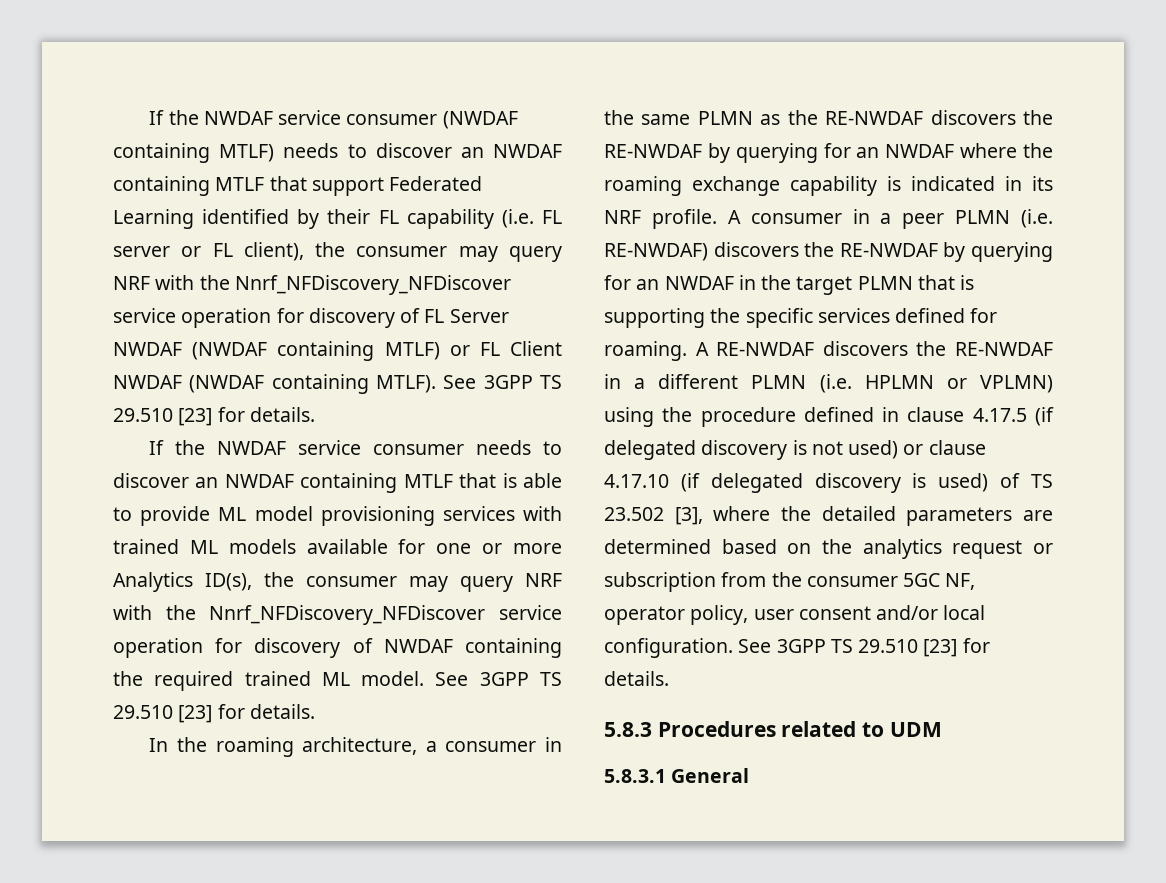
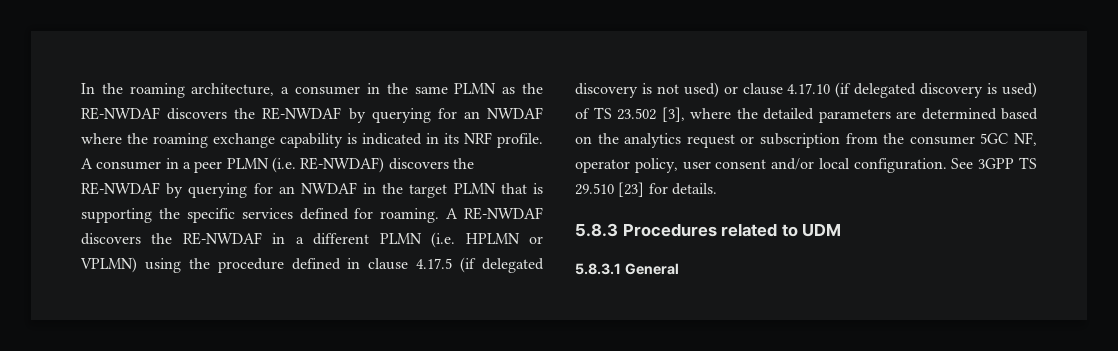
- If the NWDAF service consumer (NWDAF containing MTLF) needs to discover an NWDAF containing MTLF that support Federated Learning identified by their FL capability (i.e. FL server or FL client), the consumer may query NRF with the Nnrf_NFDiscovery_NFDiscover service operation for discovery of FL Server NWDAF (NWDAF containing MTLF) or FL Client NWDAF (NWDAF containing MTLF). See 3GPP TS 29.510 [23] for details.
- If the NWDAF service consumer needs to discover an NWDAF containing MTLF that is able to provide ML model provisioning services with trained ML models available for one or more Analytics ID(s), the consumer may query NRF with the Nnrf_NFDiscovery_NFDiscover service operation for discovery of NWDAF containing the required trained ML model. See 3GPP TS 29.510 [23] for details.

